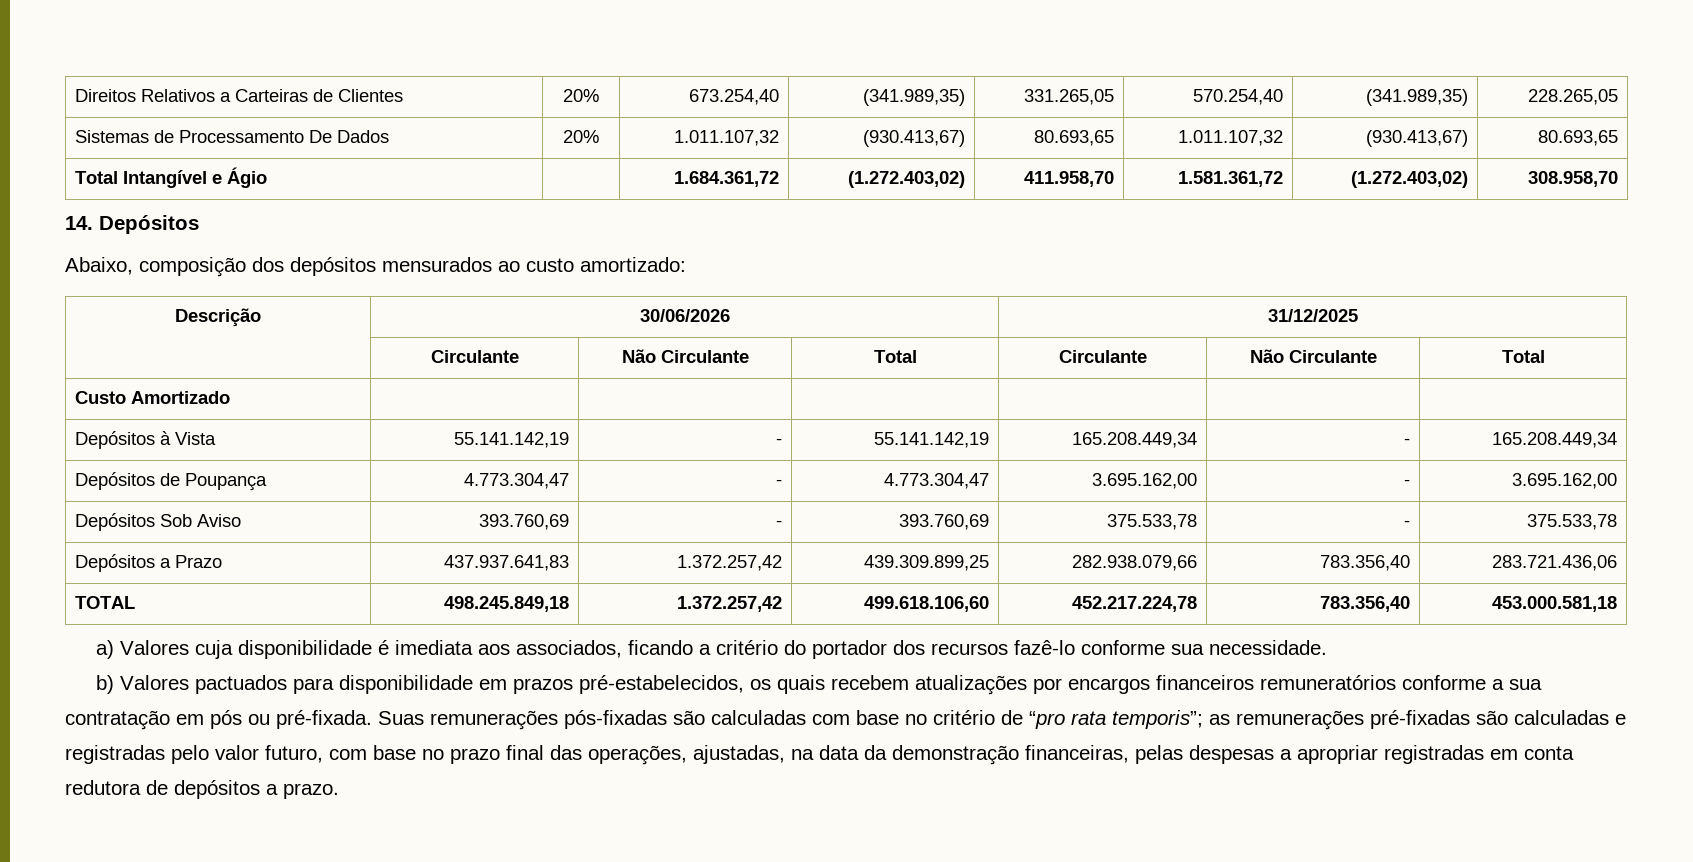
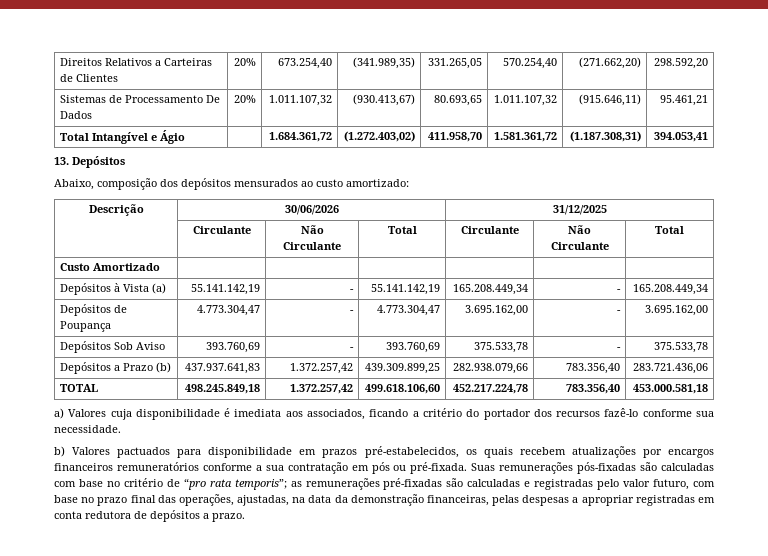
- Direitos Relativos a Carteiras de Clientes | 20% | 673.254,40 | (341.989,35) | 331.265,05 | 570.254,40 | (341.989,35) | 228.265,05
+ Direitos Relativos a Carteiras de Clientes | 20% | 673.254,40 | (341.989,35) | 331.265,05 | 570.254,40 | (271.662,20) | 298.592,20
- Sistemas de Processamento De Dados | 20% | 1.011.107,32 | (930.413,67) | 80.693,65 | 1.011.107,32 | (930.413,67) | 80.693,65
+ Sistemas de Processamento De Dados | 20% | 1.011.107,32 | (930.413,67) | 80.693,65 | 1.011.107,32 | (915.646,11) | 95.461,21
- Total Intangível e Ágio | | 1.684.361,72 | (1.272.403,02) | 411.958,70 | 1.581.361,72 | (1.272.403,02) | 308.958,70
- 14. Depósitos
+ Total Intangível e Ágio | | 1.684.361,72 | (1.272.403,02) | 411.958,70 | 1.581.361,72 | (1.187.308,31) | 394.053,41
+ 13. Depósitos
- Depósitos à Vista | 55.141.142,19 | - | 55.141.142,19 | 165.208.449,34 | - | 165.208.449,34
+ Depósitos à Vista (a) | 55.141.142,19 | - | 55.141.142,19 | 165.208.449,34 | - | 165.208.449,34
- Depósitos a Prazo | 437.937.641,83 | 1.372.257,42 | 439.309.899,25 | 282.938.079,66 | 783.356,40 | 283.721.436,06
+ Depósitos a Prazo (b) | 437.937.641,83 | 1.372.257,42 | 439.309.899,25 | 282.938.079,66 | 783.356,40 | 283.721.436,06

